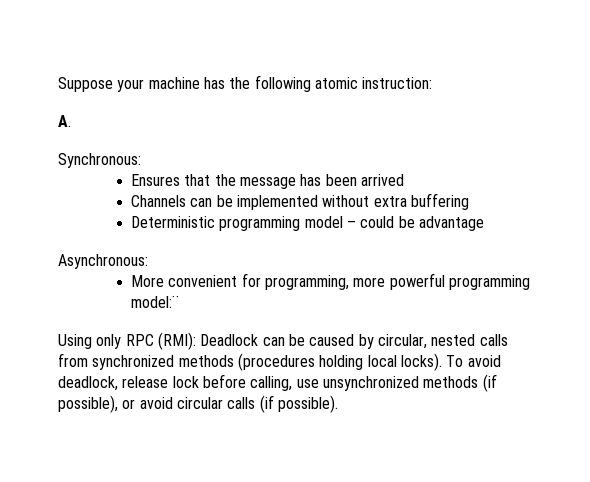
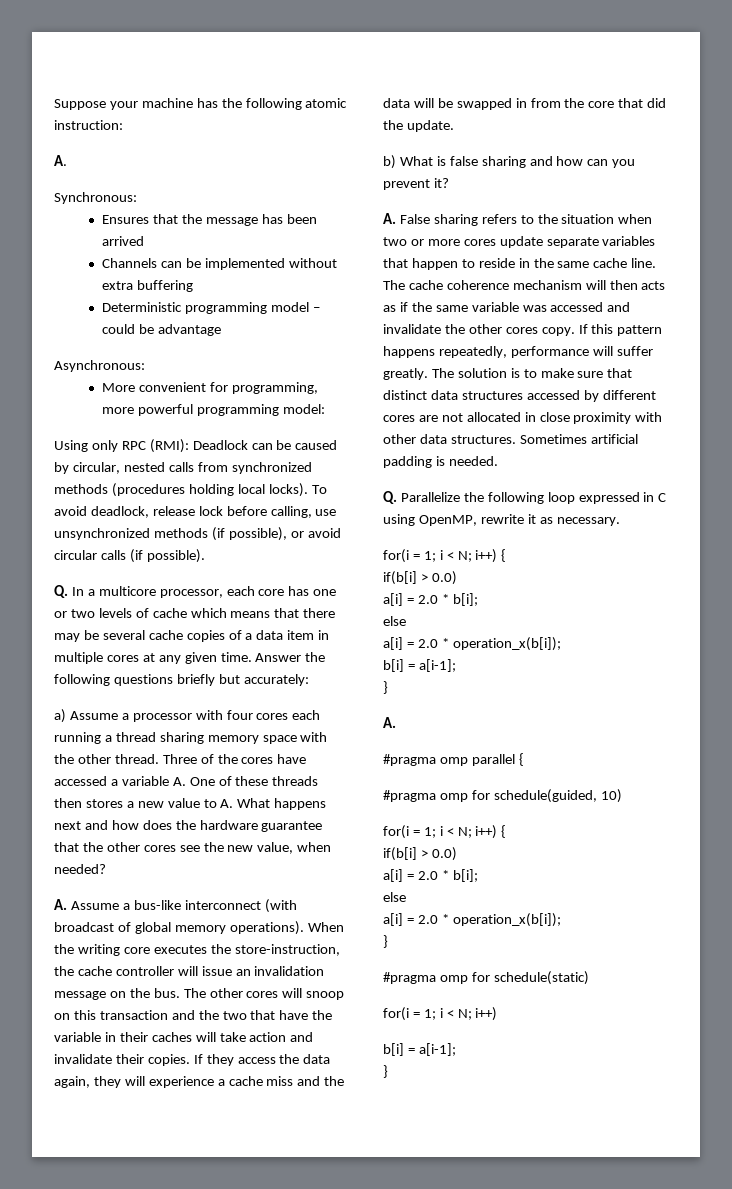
- More convenient for programming, more powerful programming model:¨
+ More convenient for programming, more powerful programming model:
+ Q. In a multicore processor, each core has one or two levels of cache which means that there may be several cache copies of a data item in multiple cores at any given time. Answer the following questions briefly but accurately:
+ a) Assume a processor with four cores each running a thread sharing memory space with the other thread. Three of the cores have accessed a variable A. One of these threads then stores a new value to A. What happens next and how does the hardware guarantee that the other cores see the new value, when needed?
+ A. Assume a bus-like interconnect (with broadcast of global memory operations). When the writing core executes the store-instruction, the cache controller will issue an invalidation message on the bus. The other cores will snoop on this transaction and the two that have the variable in their caches will take action and invalidate their copies. If they access the data again, they will experience a cache miss and the data will be swapped in from the core that did the update.
+ b) What is false sharing and how can you prevent it?
+ A. False sharing refers to the situation when two or more cores update separate variables that happen to reside in the same cache line. The cache coherence mechanism will then acts as if the same variable was accessed and invalidate the other cores copy. If this pattern happens repeatedly, performance will suffer greatly. The solution is to make sure that distinct data structures accessed by different cores are not allocated in close proximity with other data structures. Sometimes artificial padding is needed.
+ Q. Parallelize the following loop expressed in C using OpenMP, rewrite it as necessary.
+ for(i = 1; i < N; i++) {
+ if(b[i] > 0.0)
+ a[i] = 2.0 * b[i];
+ else
+ a[i] = 2.0 * operation_x(b[i]);
+ b[i] = a[i-1];
+ }
+ A.
+ #pragma omp parallel {
+ #pragma omp for schedule(guided, 10)
+ for(i = 1; i < N; i++) {
+ if(b[i] > 0.0)
+ a[i] = 2.0 * b[i];
+ else
+ a[i] = 2.0 * operation_x(b[i]);
+ }
+ #pragma omp for schedule(static)
+ for(i = 1; i < N; i++)
+ b[i] = a[i-1];
+ }

